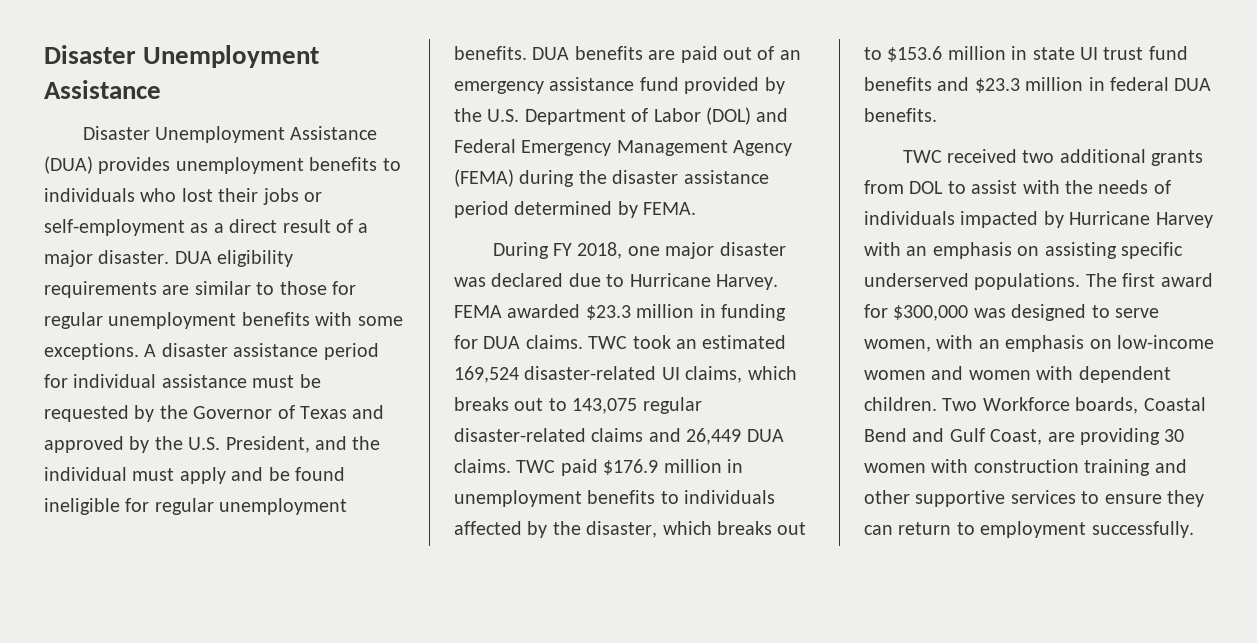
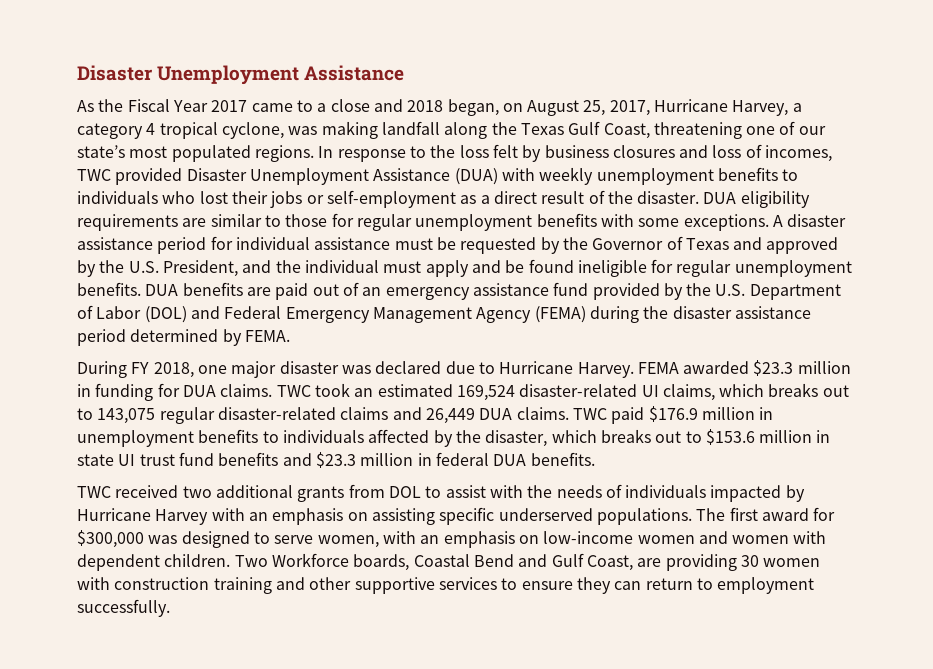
- Disaster Unemployment Assistance (DUA) provides unemployment benefits to individuals who lost their jobs or self-employment as a direct result of a major disaster.
+ As the Fiscal Year 2017 came to a close and 2018 began, on August 25, 2017, Hurricane Harvey, a category 4 tropical cyclone, was making landfall along the Texas Gulf Coast, threatening one of our state’s most populated regions. In response to the loss felt by business closures and loss of incomes, TWC provided Disaster Unemployment Assistance (DUA) with weekly unemployment benefits to individuals who lost their jobs or self-employment as a direct result of the disaster.

